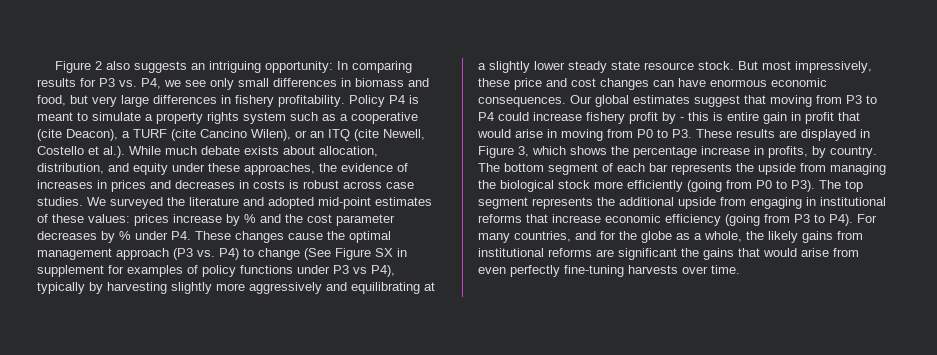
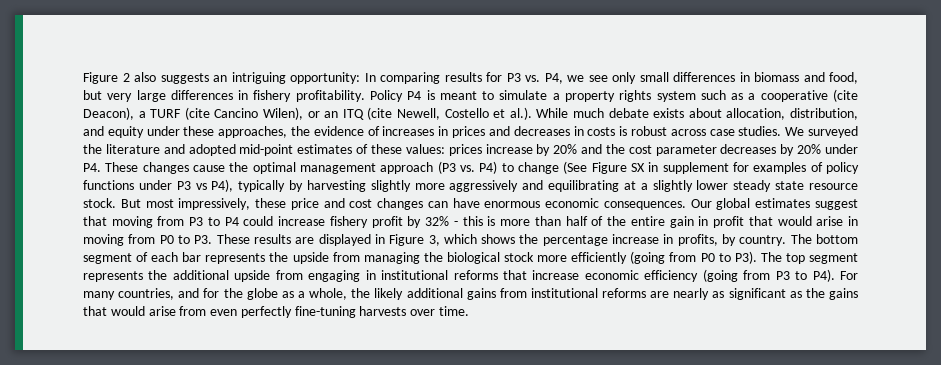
- prices increase by % and the cost parameter decreases by % under P4. These changes cause the optimal management approach (P3 vs. P4) to change (See Figure SX in supplement for examples of policy functions under P3 vs P4), typically by harvesting slightly more aggressively and equilibrating at a slightly lower steady state resource stock.
+ prices increase by 20% and the cost parameter decreases by 20% under P4. These changes cause the optimal management approach (P3 vs. P4) to change (See Figure SX in supplement for examples of policy functions under P3 vs P4), typically by harvesting slightly more aggressively and equilibrating at a slightly lower steady state resource stock.
- Our global estimates suggest that moving from P3 to P4 could increase fishery profit by - this is entire gain in profit that would arise in moving from P0 to P3. These results are displayed in Figure 3, which shows the percentage increase in profits, by country.
+ Our global estimates suggest that moving from P3 to P4 could increase fishery profit by 32% - this is more than half of the entire gain in profit that would arise in moving from P0 to P3. These results are displayed in Figure 3, which shows the percentage increase in profits, by country.
- The bottom segment of each bar represents the upside from managing the biological stock more efficiently (going from P0 to P3). The top segment represents the additional upside from engaging in institutional reforms that increase economic efficiency (going from P3 to P4). For many countries, and for the globe as a whole, the likely gains from institutional reforms are significant the gains that would arise from even perfectly fine-tuning harvests over time.
+ The bottom segment of each bar represents the upside from managing the biological stock more efficiently (going from P0 to P3). The top segment represents the additional upside from engaging in institutional reforms that increase economic efficiency (going from P3 to P4). For many countries, and for the globe as a whole, the likely additional gains from institutional reforms are nearly as significant as the gains that would arise from even perfectly fine-tuning harvests over time.

